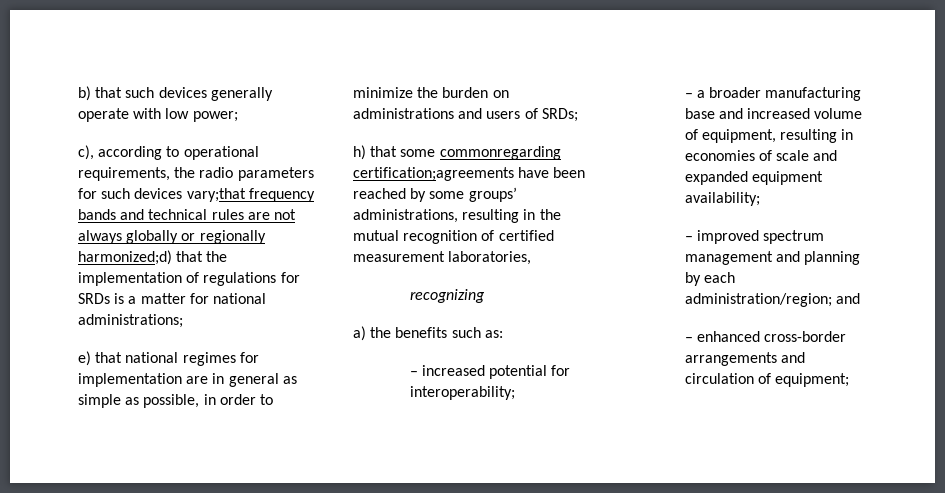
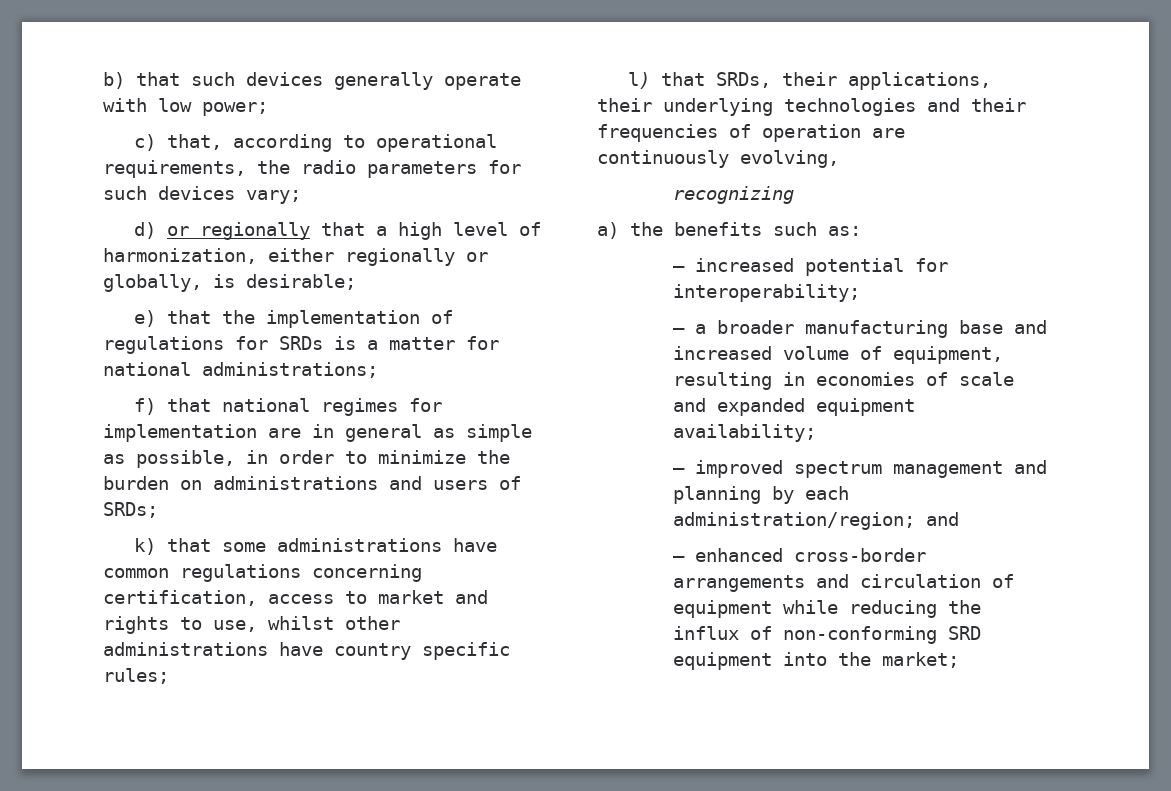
- c), according to operational requirements, the radio parameters for such devices vary;that frequency bands and technical rules are not always globally or regionally harmonized;d) that the implementation of regulations for SRDs is a matter for national administrations;
+ c) that, according to operational requirements, the radio parameters for such devices vary;
+ d) or regionally that a high level of harmonization, either regionally or globally, is desirable;
+ e) that the implementation of regulations for SRDs is a matter for national administrations;
- e) that national regimes for implementation are in general as simple as possible, in order to minimize the burden on administrations and users of SRDs;
+ f) that national regimes for implementation are in general as simple as possible, in order to minimize the burden on administrations and users of SRDs;
- h) that some commonregarding certification;agreements have been reached by some groups’ administrations, resulting in the mutual recognition of certified measurement laboratories,
+ k) that some administrations have common regulations concerning certification, access to market and rights to use, whilst other administrations have country specific rules;
+ l) that SRDs, their applications, their underlying technologies and their frequencies of operation are continuously evolving,
- – enhanced cross-border arrangements and circulation of equipment;
+ – enhanced cross-border arrangements and circulation of equipment while reducing the influx of non-conforming SRD equipment into the market;

